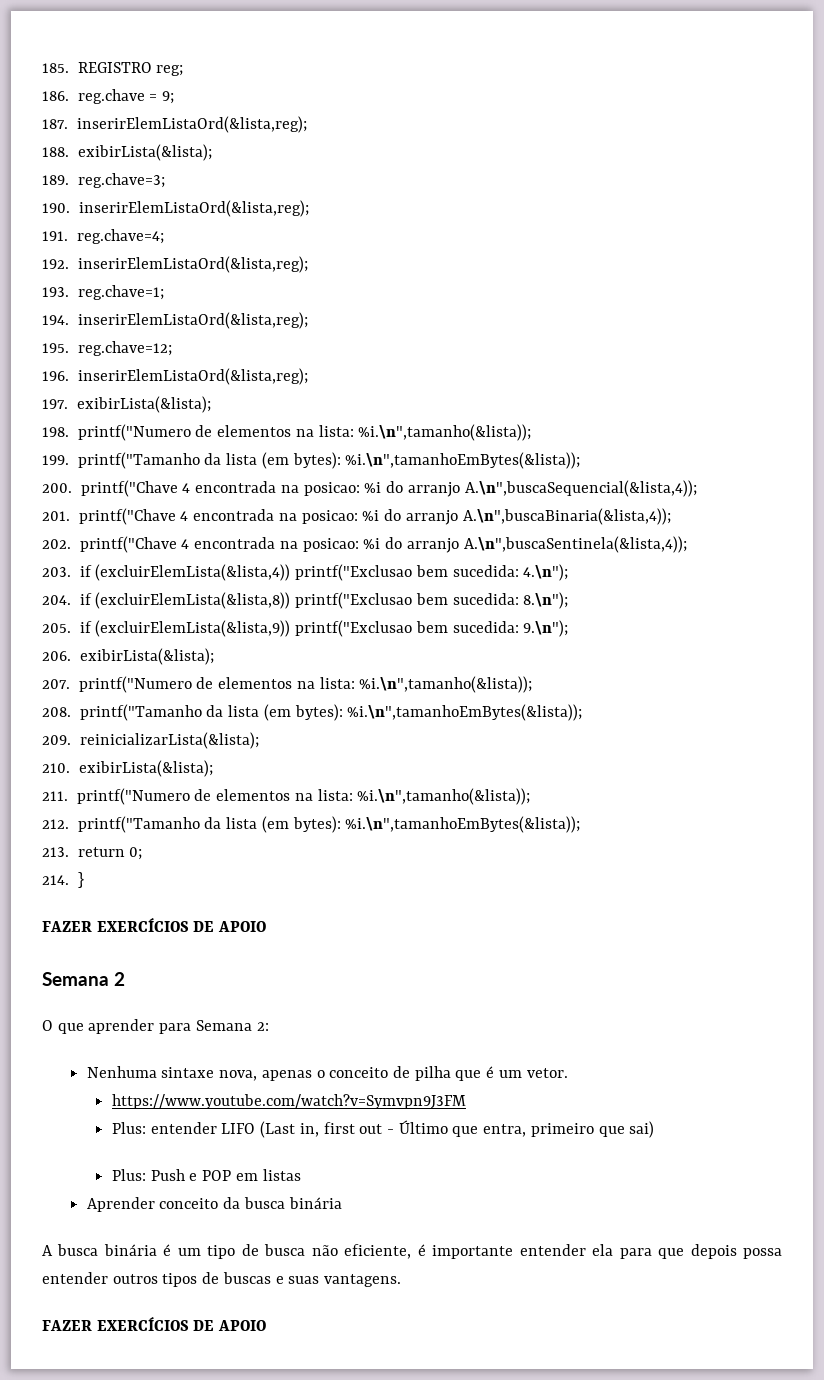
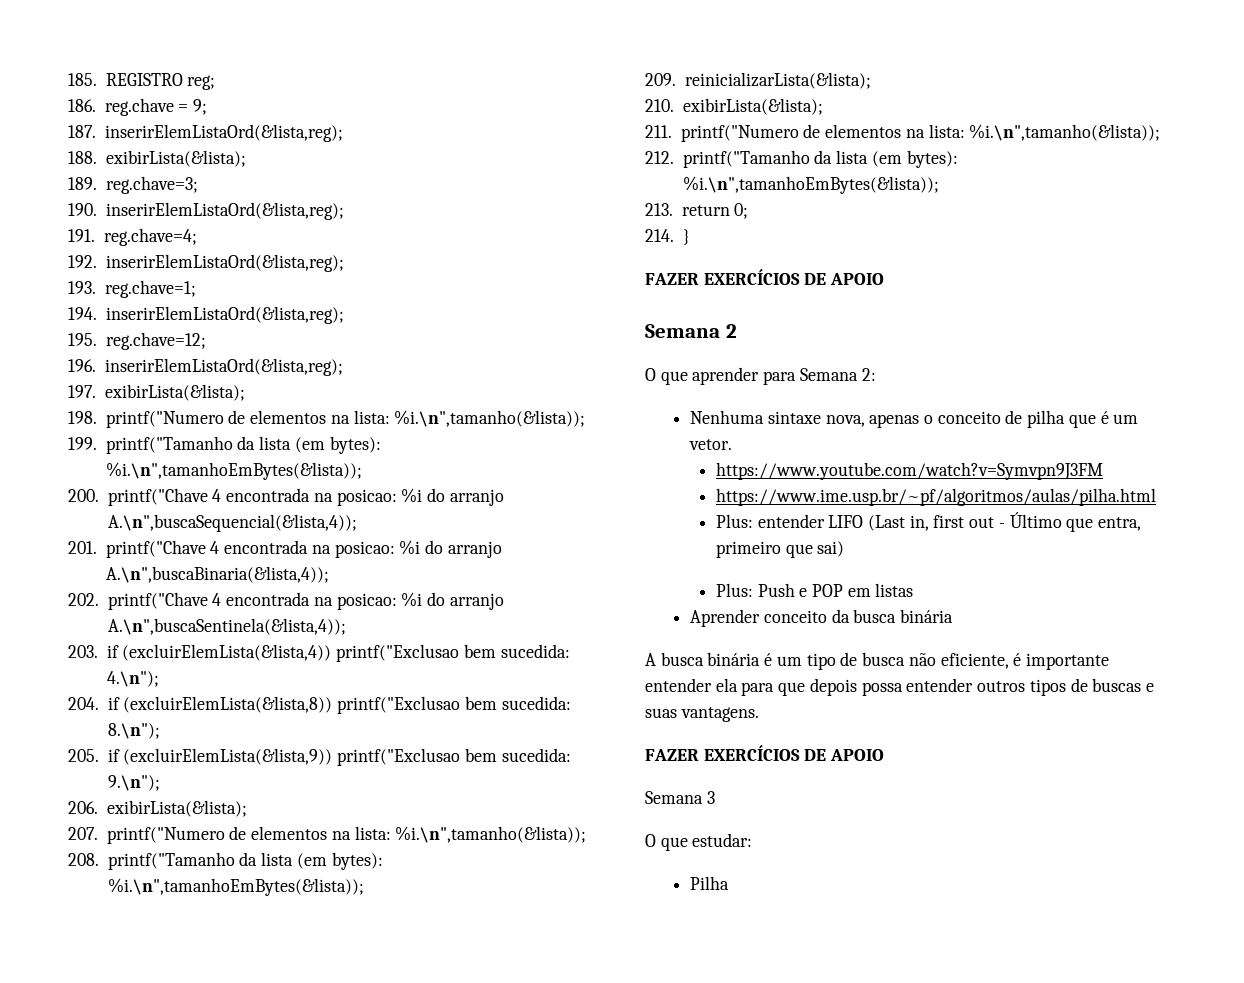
+ https://www.ime.usp.br/~pf/algoritmos/aulas/pilha.html
+ Semana 3
+ O que estudar:
+ Pilha

